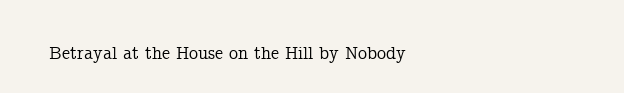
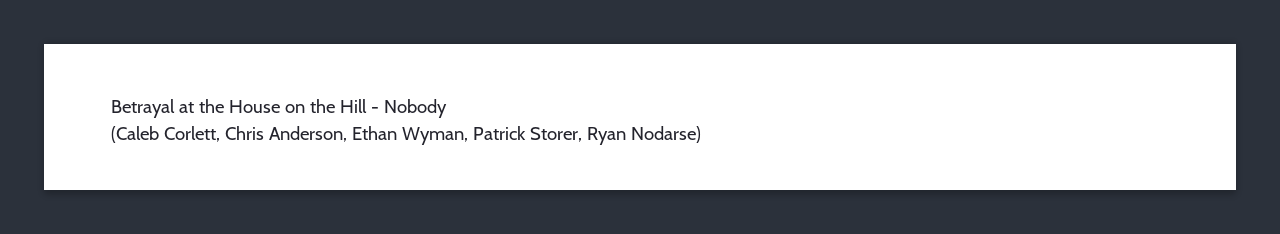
- Betrayal at the House on the Hill by Nobody
+ Betrayal at the House on the Hill - Nobody
+ (Caleb Corlett, Chris Anderson, Ethan Wyman, Patrick Storer, Ryan Nodarse)

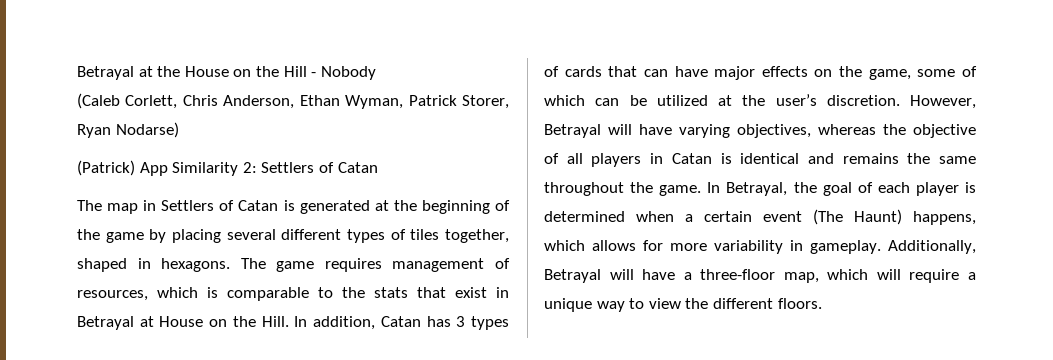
+ (Patrick) App Similarity 2: Settlers of Catan
+ The map in Settlers of Catan is generated at the beginning of the game by placing several different types of tiles together, shaped in hexagons. The game requires management of resources, which is comparable to the stats that exist in Betrayal at House on the Hill. In addition, Catan has 3 types of cards that can have major effects on the game, some of which can be utilized at the user’s discretion. However, Betrayal will have varying objectives, whereas the objective of all players in Catan is identical and remains the same throughout the game. In Betrayal, the goal of each player is determined when a certain event (The Haunt) happens, which allows for more variability in gameplay. Additionally, Betrayal will have a three-floor map, which will require a unique way to view the different floors.

